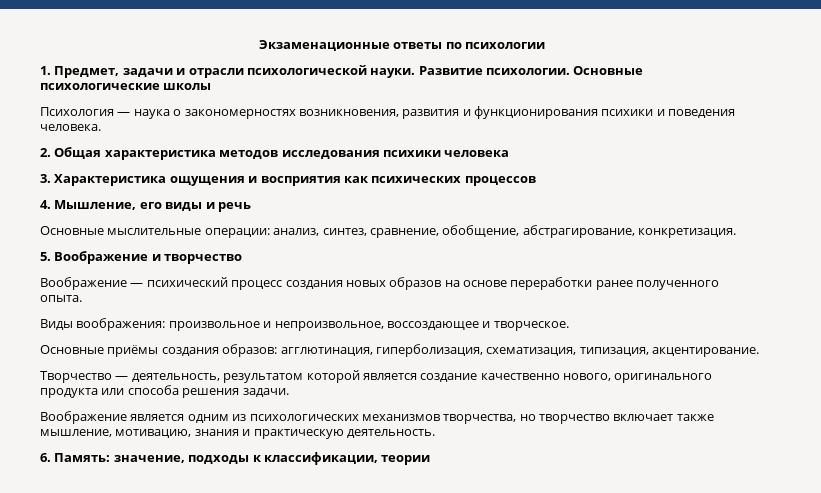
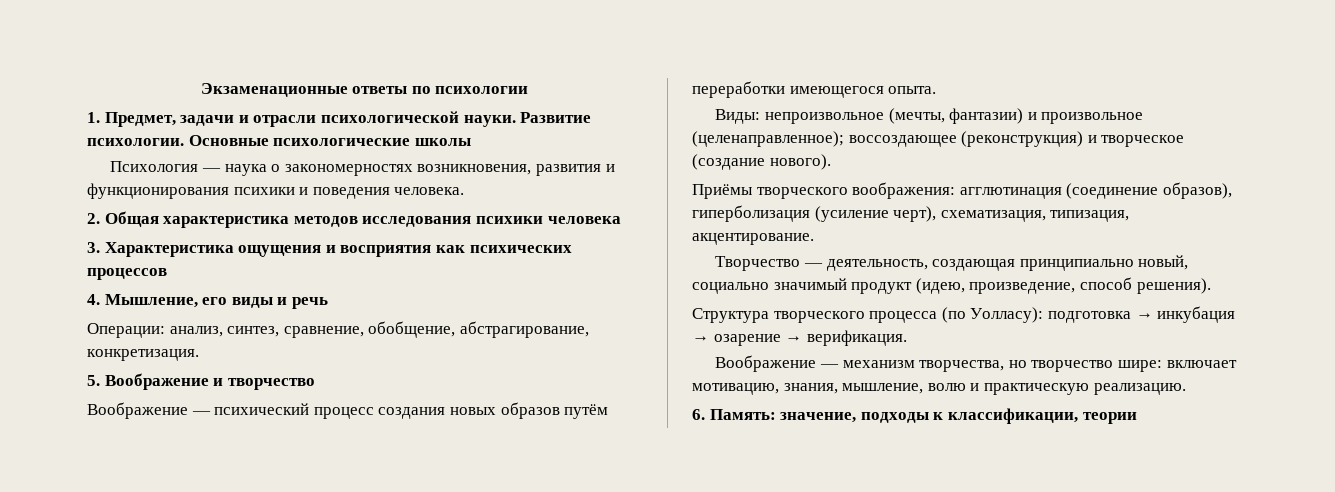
- Основные мыслительные операции: анализ, синтез, сравнение, обобщение, абстрагирование, конкретизация.
+ Операции: анализ, синтез, сравнение, обобщение, абстрагирование, конкретизация.
- Воображение — психический процесс создания новых образов на основе переработки ранее полученного опыта.
- Виды воображения: произвольное и непроизвольное, воссоздающее и творческое.
- Основные приёмы создания образов: агглютинация, гиперболизация, схематизация, типизация, акцентирование.
+ Воображение — психический процесс создания новых образов путём переработки имеющегося опыта.
+ Виды: непроизвольное (мечты, фантазии) и произвольное (целенаправленное); воссоздающее (реконструкция) и творческое (создание нового).
+ Приёмы творческого воображения: агглютинация (соединение образов), гиперболизация (усиление черт), схематизация, типизация, акцентирование.
- Творчество — деятельность, результатом которой является создание качественно нового, оригинального продукта или способа решения задачи.
- Воображение является одним из психологических механизмов творчества, но творчество включает также мышление, мотивацию, знания и практическую деятельность.
+ Творчество — деятельность, создающая принципиально новый, социально значимый продукт (идею, произведение, способ решения).
+ Структура творческого процесса (по Уолласу): подготовка → инкубация → озарение → верификация.
+ Воображение — механизм творчества, но творчество шире: включает мотивацию, знания, мышление, волю и практическую реализацию.

